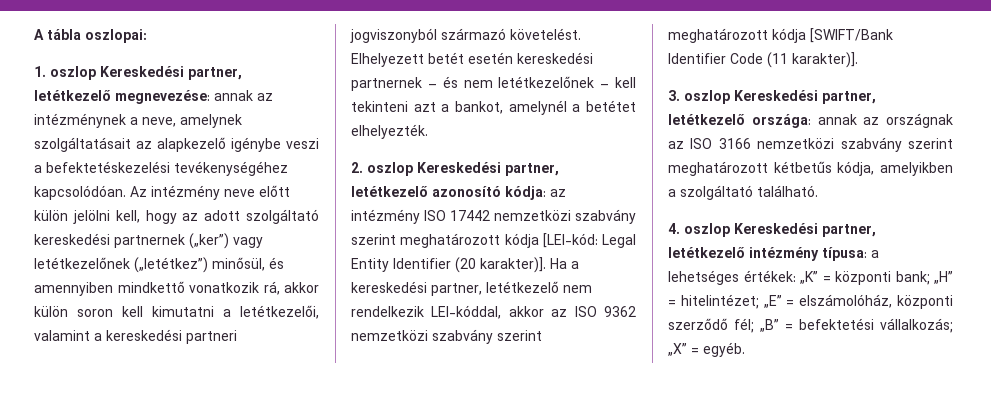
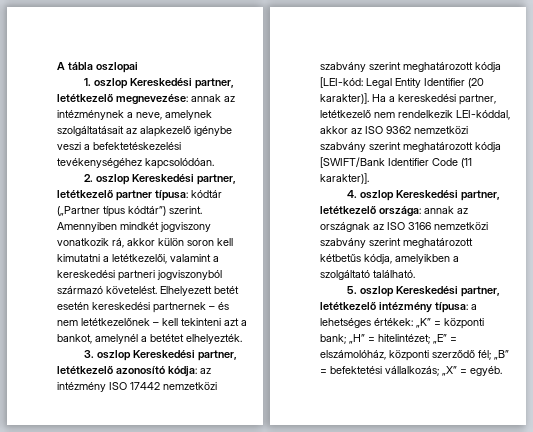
- A tábla oszlopai:
+ A tábla oszlopai
- 1. oszlop Kereskedési partner, letétkezelő megnevezése: annak az intézménynek a neve, amelynek szolgáltatásait az alapkezelő igénybe veszi a befektetéskezelési tevékenységéhez kapcsolódóan. Az intézmény neve előtt külön jelölni kell, hogy az adott szolgáltató kereskedési partnernek („ker”) vagy letétkezelőnek („letétkez”) minősül, és amennyiben mindkettő vonatkozik rá, akkor külön soron kell kimutatni a letétkezelői, valamint a kereskedési partneri jogviszonyból származó követelést.
+ 1. oszlop Kereskedési partner, letétkezelő megnevezése: annak az intézménynek a neve, amelynek szolgáltatásait az alapkezelő igénybe veszi a befektetéskezelési tevékenységéhez kapcsolódóan.
+ 2. oszlop Kereskedési partner, letétkezelő partner típusa: kódtár („Partner típus kódtár”) szerint. Amennyiben mindkét jogviszony vonatkozik rá, akkor külön soron kell kimutatni a letétkezelői, valamint a kereskedési partneri jogviszonyból származó követelést.
- 2. oszlop Kereskedési partner, letétkezelő azonosító kódja: az intézmény ISO 17442 nemzetközi szabvány szerint meghatározott kódja [LEI-kód: Legal Entity Identifier (20 karakter)].
+ 3. oszlop Kereskedési partner, letétkezelő azonosító kódja: az intézmény ISO 17442 nemzetközi szabvány szerint meghatározott kódja [LEI-kód: Legal Entity Identifier (20 karakter)].
- 3. oszlop Kereskedési partner, letétkezelő országa: annak az országnak az ISO 3166 nemzetközi szabvány szerint meghatározott kétbetűs kódja, amelyikben a szolgáltató található.
+ 4. oszlop Kereskedési partner, letétkezelő országa: annak az országnak az ISO 3166 nemzetközi szabvány szerint meghatározott kétbetűs kódja, amelyikben a szolgáltató található.
- 4. oszlop Kereskedési partner, letétkezelő intézmény típusa: a lehetséges értékek: „K” = központi bank; „H” = hitelintézet; „E” = elszámolóház, központi szerződő fél; „B” = befektetési vállalkozás; „X” = egyéb.
+ 5. oszlop Kereskedési partner, letétkezelő intézmény típusa: a lehetséges értékek: „K” = központi bank; „H” = hitelintézet; „E” = elszámolóház, központi szerződő fél; „B” = befektetési vállalkozás; „X” = egyéb.

